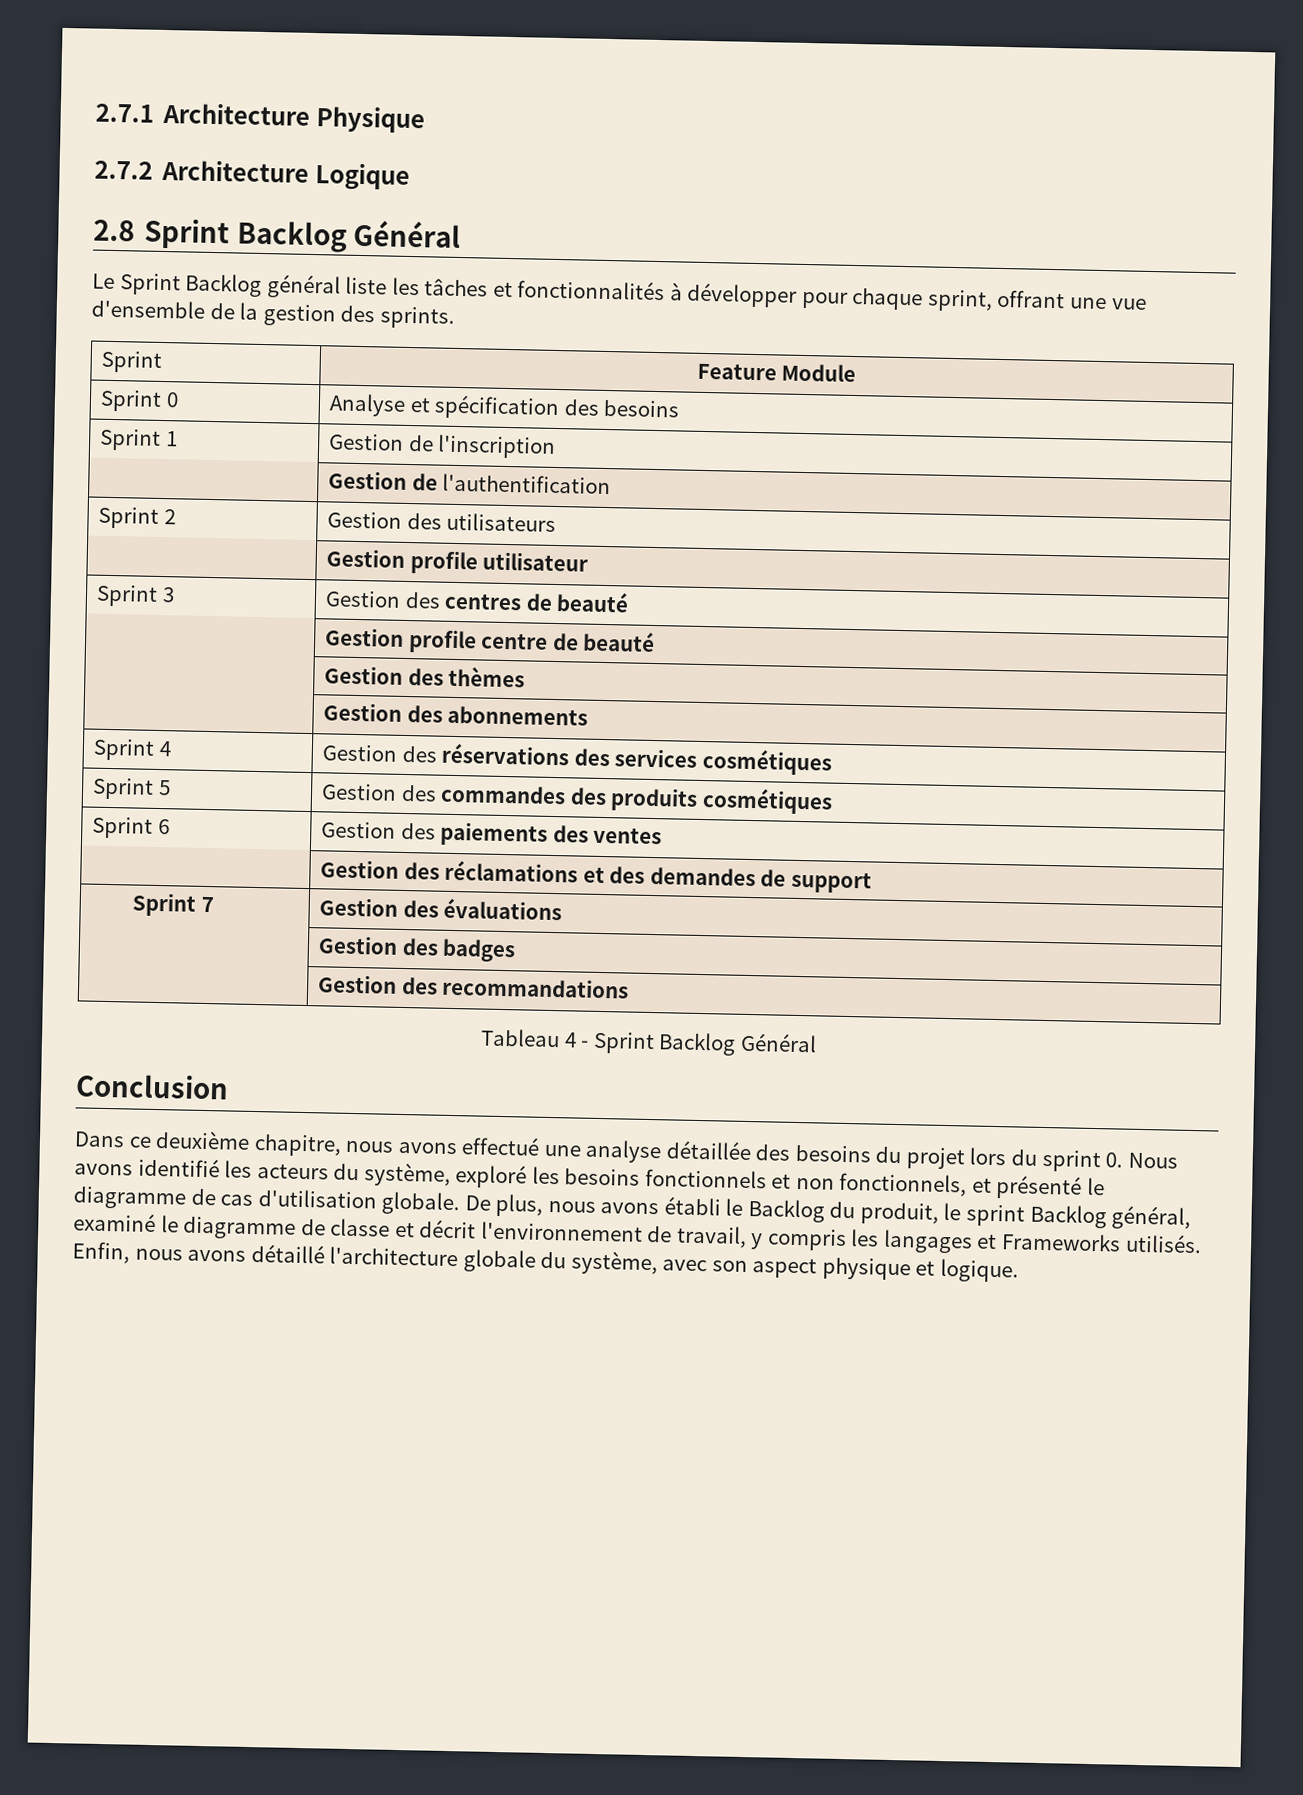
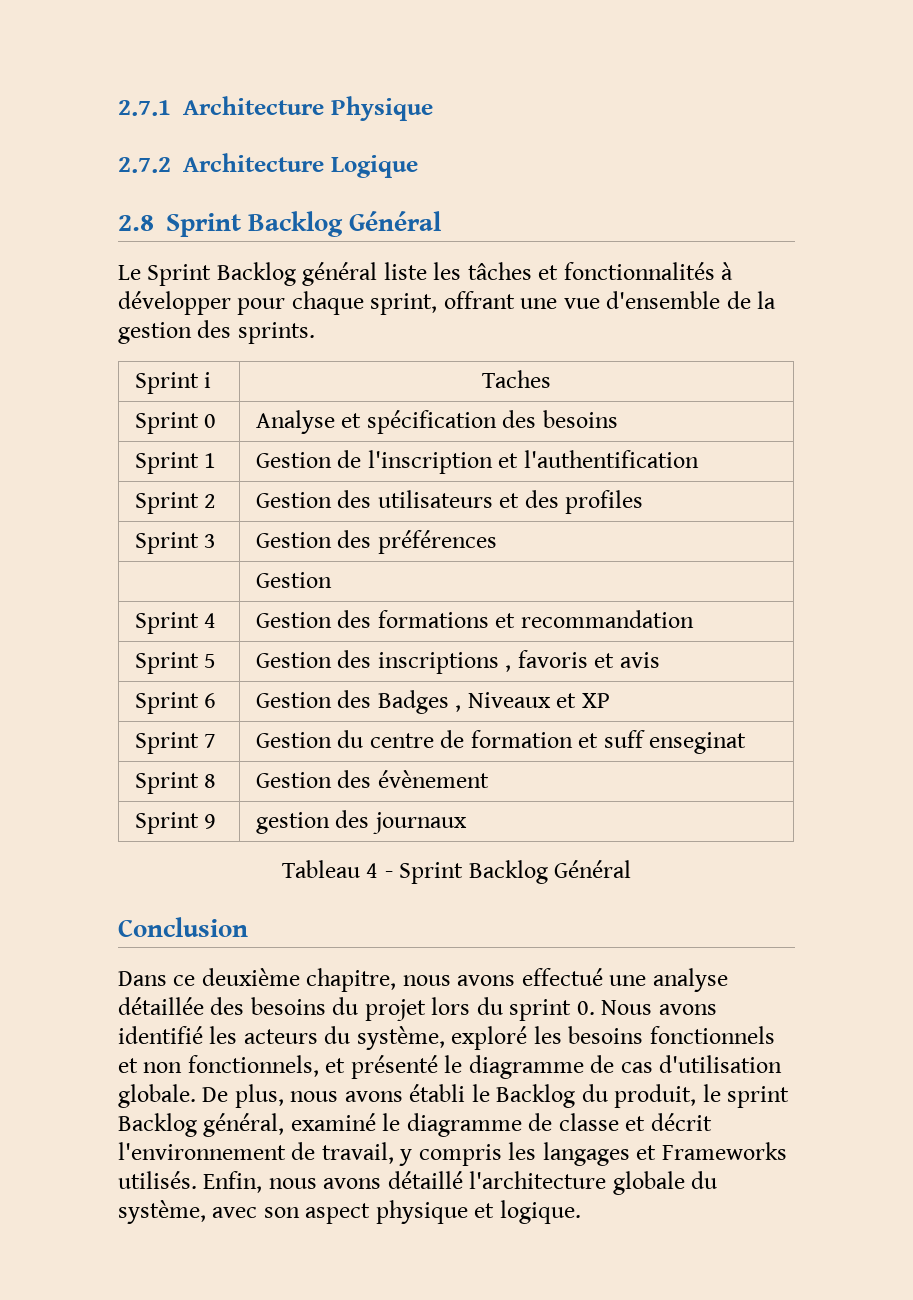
- Sprint | Feature Module
+ Sprint i | Taches
- Sprint 1 | Gestion de l'inscription
- | Gestion de l'authentification
+ Sprint 1 | Gestion de l'inscription et l'authentification
- Sprint 2 | Gestion des utilisateurs
- | Gestion profile utilisateur
+ Sprint 2 | Gestion des utilisateurs et des profiles
- Sprint 3 | Gestion des centres de beauté
- | Gestion profile centre de beauté
- | Gestion des thèmes
- | Gestion des abonnements
+ Sprint 3 | Gestion des préférences
+ | Gestion
- Sprint 4 | Gestion des réservations des services cosmétiques
+ Sprint 4 | Gestion des formations et recommandation
- Sprint 5 | Gestion des commandes des produits cosmétiques
+ Sprint 5 | Gestion des inscriptions , favoris et avis
- Sprint 6 | Gestion des paiements des ventes
- | Gestion des réclamations et des demandes de support
- Sprint 7 | Gestion des évaluations
- | Gestion des badges
- | Gestion des recommandations
+ Sprint 6 | Gestion des Badges , Niveaux et XP
+ Sprint 7 | Gestion du centre de formation et suff enseginat
+ Sprint 8 | Gestion des évènement
+ Sprint 9 | gestion des journaux

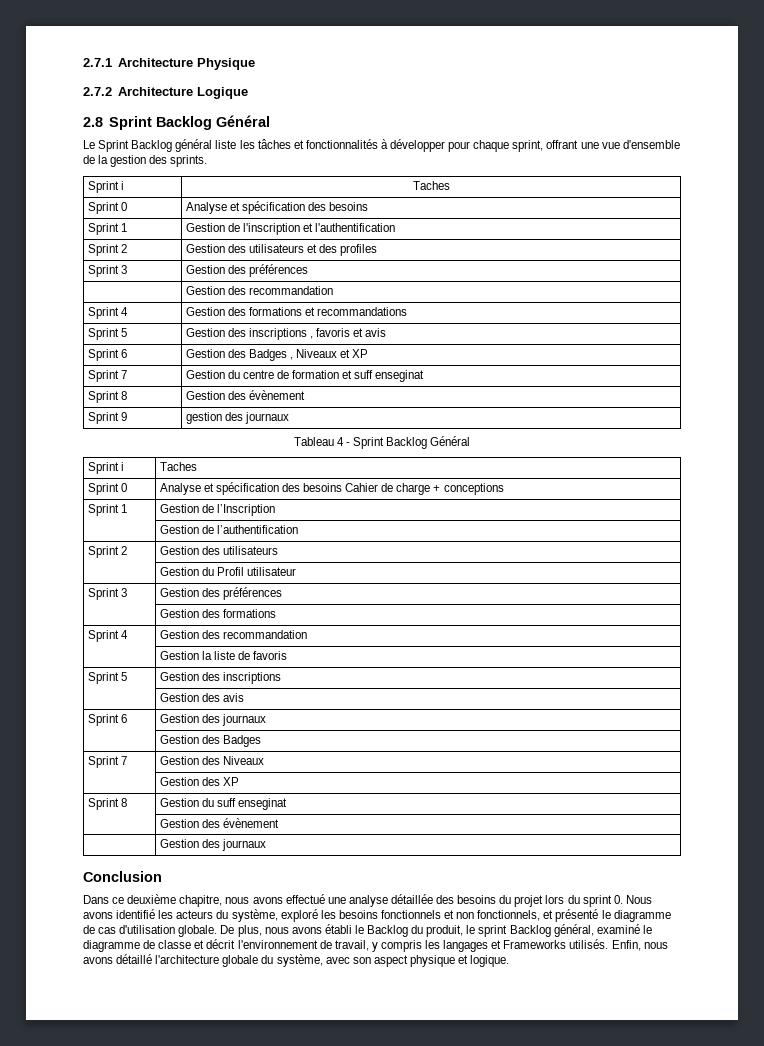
  Sprint 2 | Gestion des utilisateurs et des profiles
  Sprint 3 | Gestion des préférences
- | Gestion
+ | Gestion des recommandation
- Sprint 4 | Gestion des formations et recommandation
+ Sprint 4 | Gestion des formations et recommandations
  Tableau 4 - Sprint Backlog Général
+ Sprint i | Taches
+ Sprint 0 | Analyse et spécification des besoins Cahier de charge + conceptions
+ Sprint 1 | Gestion de l’Inscription
+ | Gestion de l’authentification
+ Sprint 2 | Gestion des utilisateurs
+ | Gestion du Profil utilisateur
+ Sprint 3 | Gestion des préférences
+ | Gestion des formations
+ Sprint 4 | Gestion des recommandation
+ | Gestion la liste de favoris
+ Sprint 5 | Gestion des inscriptions
+ | Gestion des avis
+ Sprint 6 | Gestion des journaux
+ | Gestion des Badges
+ Sprint 7 | Gestion des Niveaux
+ | Gestion des XP
+ Sprint 8 | Gestion du suff enseginat
+ | Gestion des évènement
+ | Gestion des journaux

